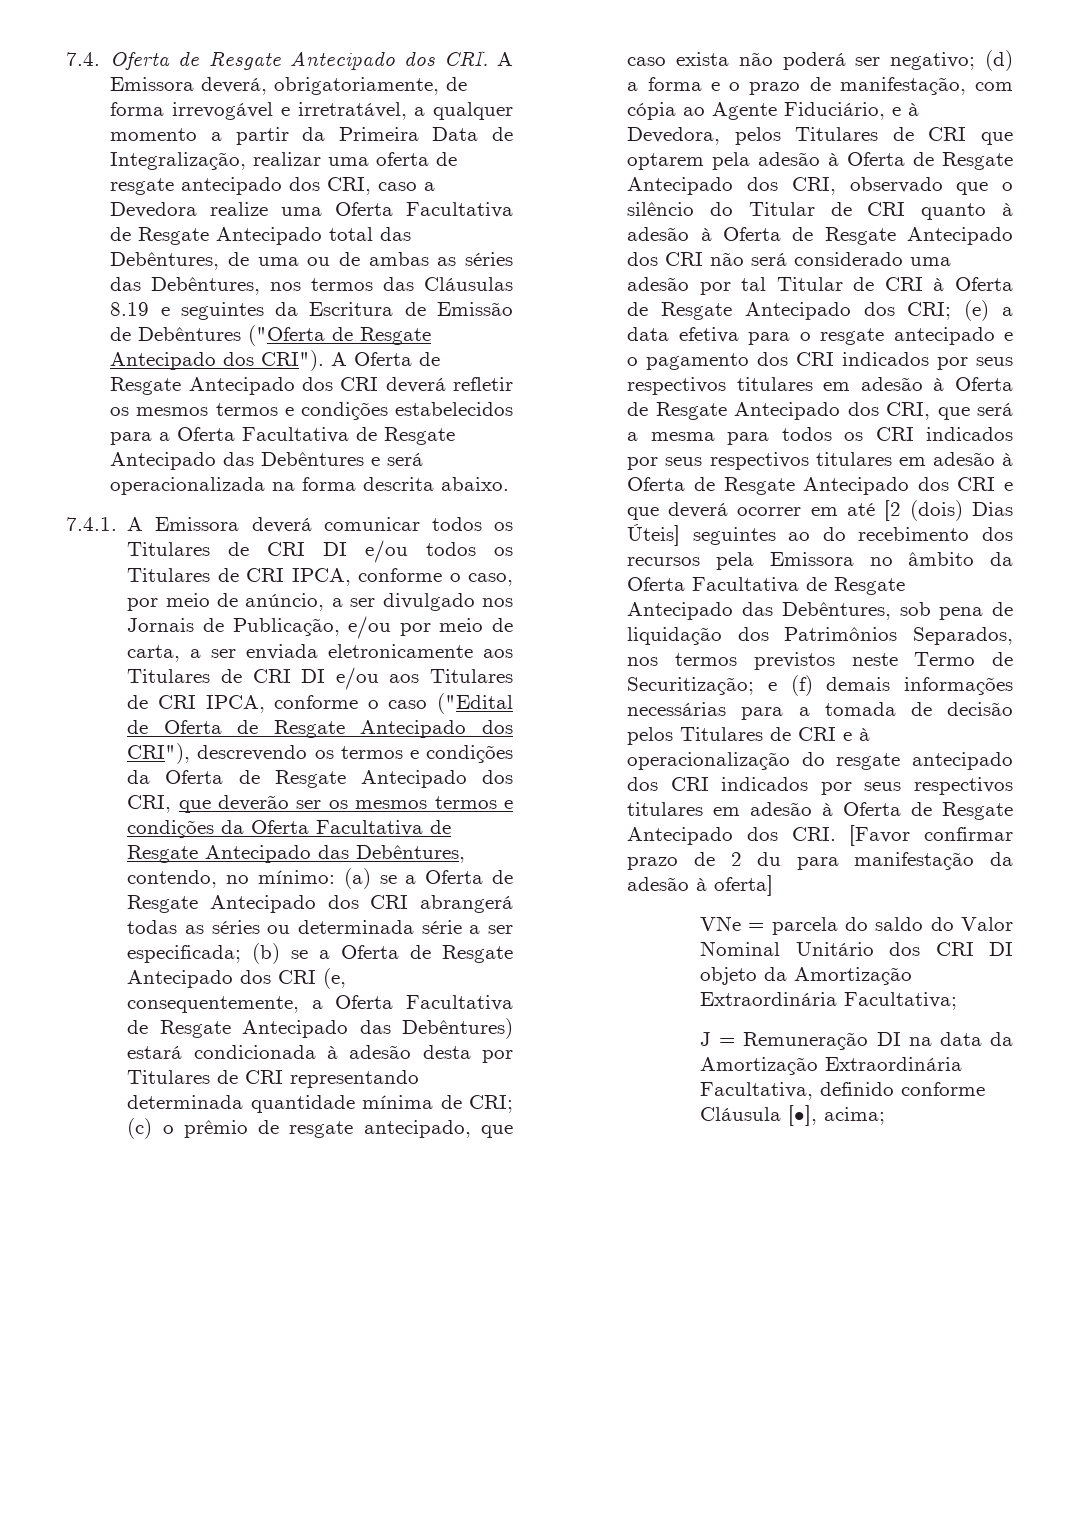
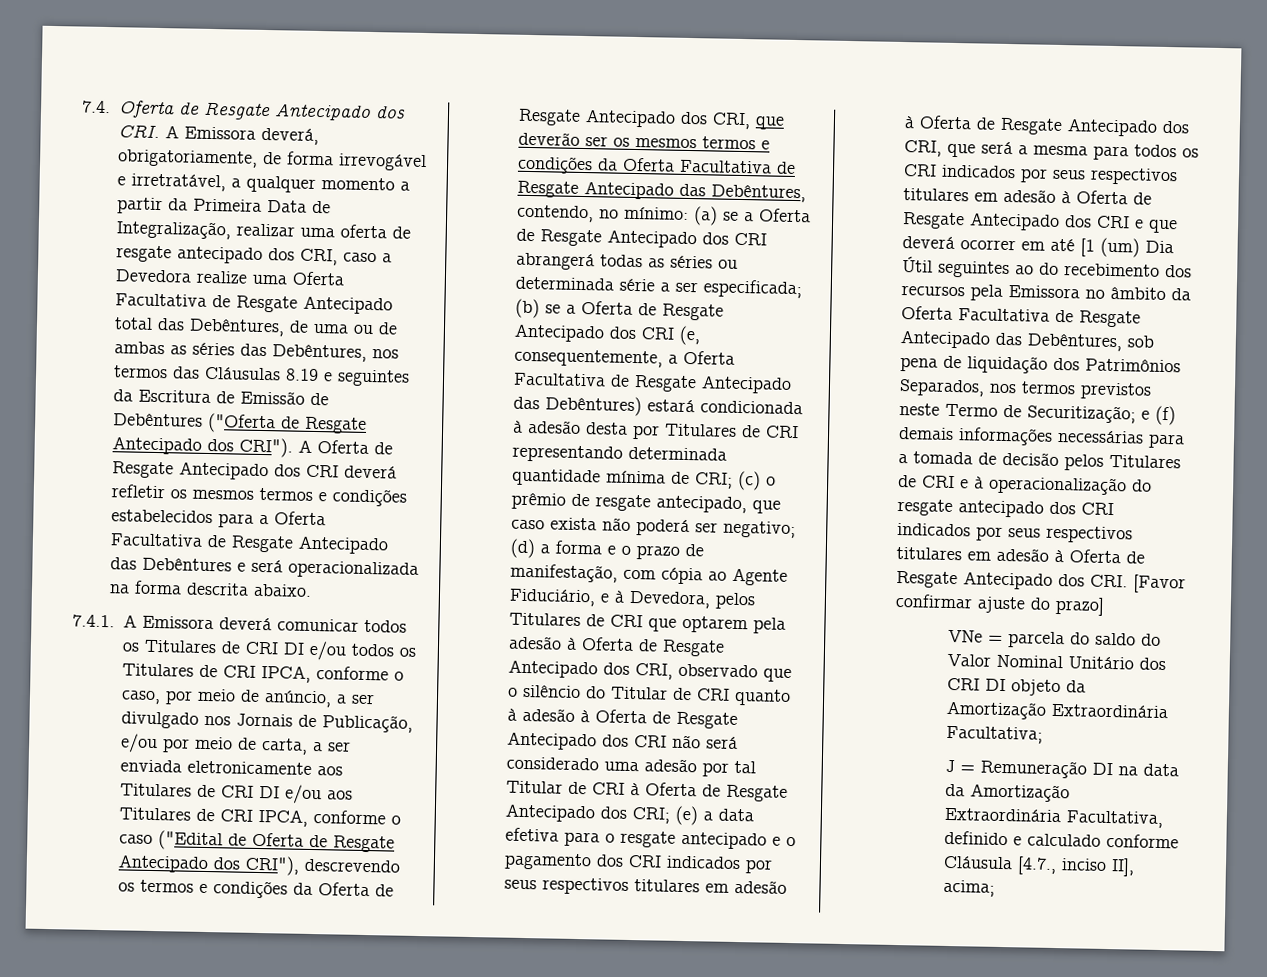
- (e) a data efetiva para o resgate antecipado e o pagamento dos CRI indicados por seus respectivos titulares em adesão à Oferta de Resgate Antecipado dos CRI, que será a mesma para todos os CRI indicados por seus respectivos titulares em adesão à Oferta de Resgate Antecipado dos CRI e que deverá ocorrer em até [2 (dois) Dias Úteis] seguintes ao do recebimento dos recursos pela Emissora no âmbito da Oferta Facultativa de Resgate Antecipado das Debêntures, sob pena de liquidação dos Patrimônios Separados, nos termos previstos neste Termo de Securitização;
+ (e) a data efetiva para o resgate antecipado e o pagamento dos CRI indicados por seus respectivos titulares em adesão à Oferta de Resgate Antecipado dos CRI, que será a mesma para todos os CRI indicados por seus respectivos titulares em adesão à Oferta de Resgate Antecipado dos CRI e que deverá ocorrer em até [1 (um) Dia Útil seguintes ao do recebimento dos recursos pela Emissora no âmbito da Oferta Facultativa de Resgate Antecipado das Debêntures, sob pena de liquidação dos Patrimônios Separados, nos termos previstos neste Termo de Securitização;
- e (f) demais informações necessárias para a tomada de decisão pelos Titulares de CRI e à operacionalização do resgate antecipado dos CRI indicados por seus respectivos titulares em adesão à Oferta de Resgate Antecipado dos CRI. [Favor confirmar prazo de 2 du para manifestação da adesão à oferta]
+ e (f) demais informações necessárias para a tomada de decisão pelos Titulares de CRI e à operacionalização do resgate antecipado dos CRI indicados por seus respectivos titulares em adesão à Oferta de Resgate Antecipado dos CRI. [Favor confirmar ajuste do prazo]
- J = Remuneração DI na data da Amortização Extraordinária Facultativa, definido conforme Cláusula [•], acima;
+ J = Remuneração DI na data da Amortização Extraordinária Facultativa, definido e calculado conforme Cláusula [4.7., inciso II], acima;

